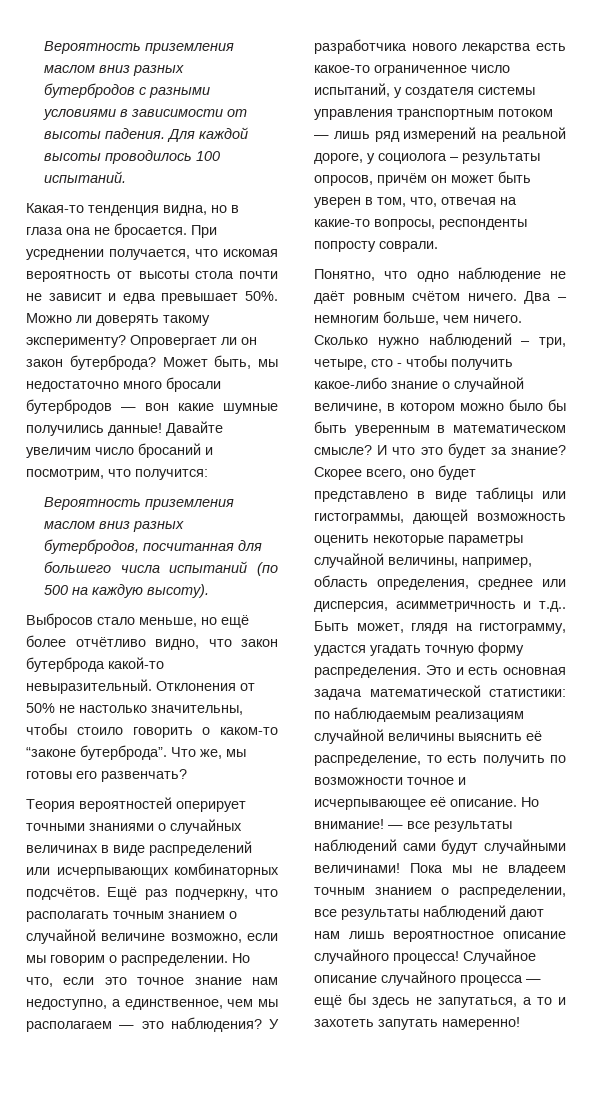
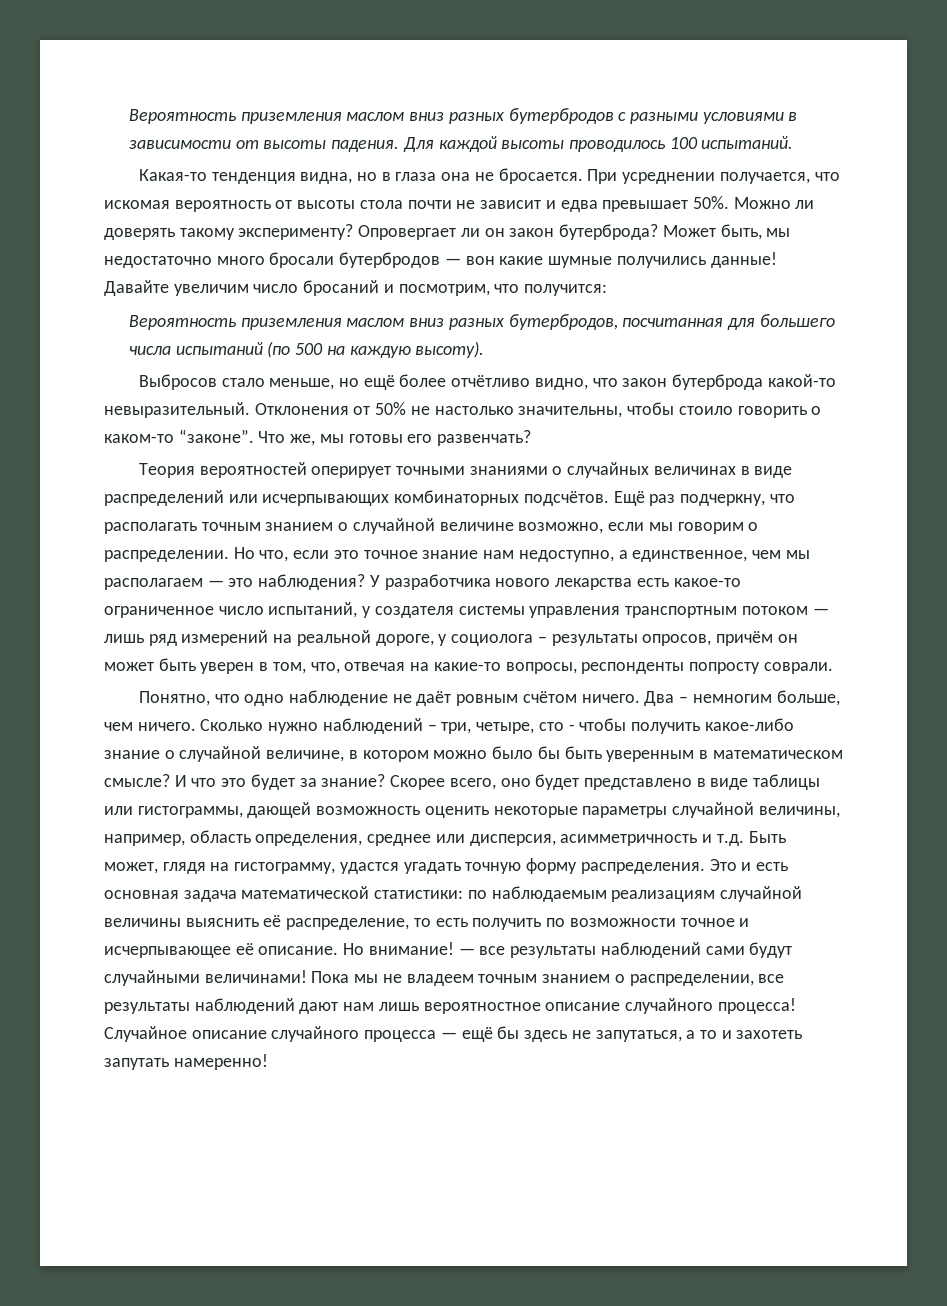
- Отклонения от 50% не настолько значительны, чтобы стоило говорить о каком-то “законе бутерброда”.
+ Отклонения от 50% не настолько значительны, чтобы стоило говорить о каком-то “законе”.
- Скорее всего, оно будет представлено в виде таблицы или гистограммы, дающей возможность оценить некоторые параметры случайной величины, например, область определения, среднее или дисперсия, асимметричность и т.д.. Быть может, глядя на гистограмму, удастся угадать точную форму распределения.
+ Скорее всего, оно будет представлено в виде таблицы или гистограммы, дающей возможность оценить некоторые параметры случайной величины, например, область определения, среднее или дисперсия, асимметричность и т.д. Быть может, глядя на гистограмму, удастся угадать точную форму распределения.

